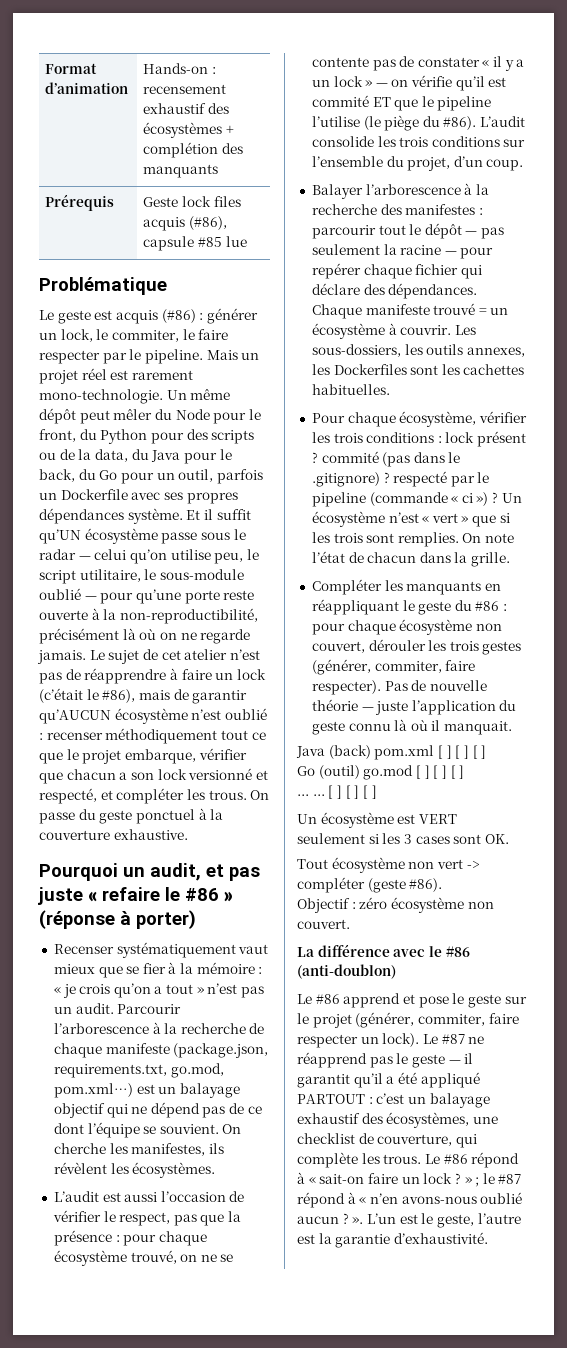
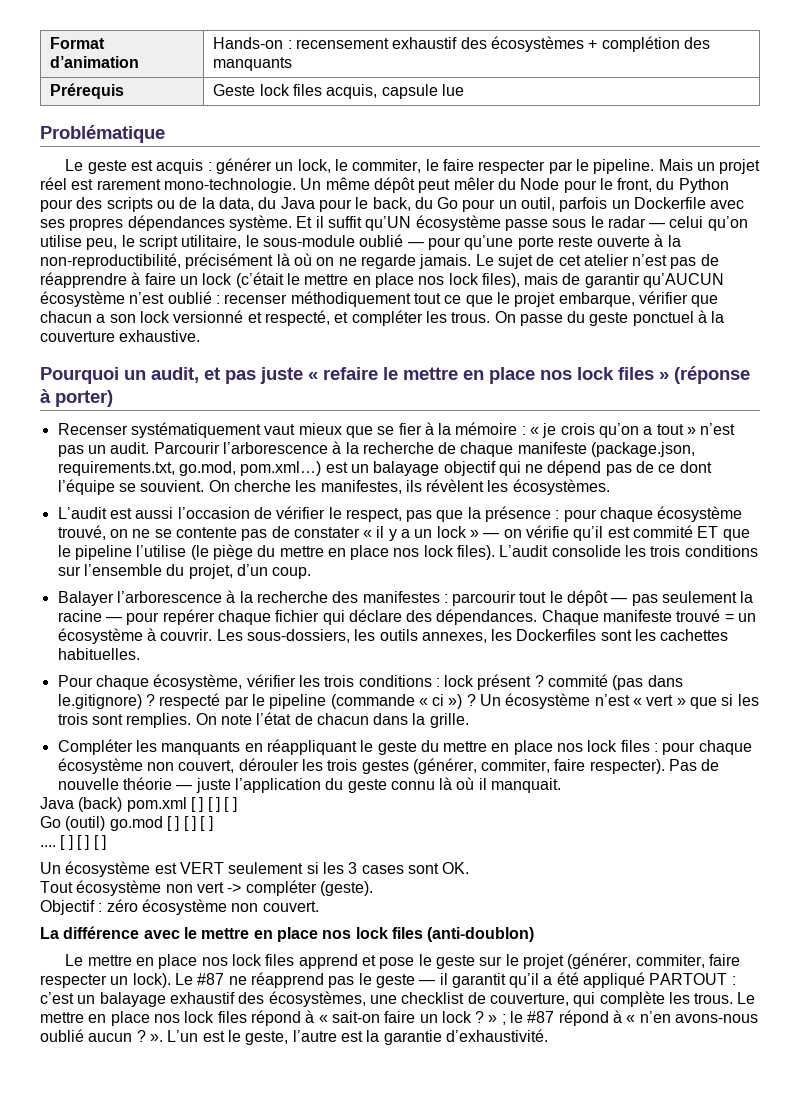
- Prérequis | Geste lock files acquis (#86), capsule #85 lue
+ Prérequis | Geste lock files acquis, capsule lue
- Le geste est acquis (#86) : générer un lock, le commiter, le faire respecter par le pipeline.
+ Le geste est acquis : générer un lock, le commiter, le faire respecter par le pipeline.
- Le sujet de cet atelier n’est pas de réapprendre à faire un lock (c’était le #86), mais de garantir qu’AUCUN écosystème n’est oublié : recenser méthodiquement tout ce que le projet embarque, vérifier que chacun a son lock versionné et respecté, et compléter les trous.
+ Le sujet de cet atelier n’est pas de réapprendre à faire un lock (c’était le mettre en place nos lock files), mais de garantir qu’AUCUN écosystème n’est oublié : recenser méthodiquement tout ce que le projet embarque, vérifier que chacun a son lock versionné et respecté, et compléter les trous.
- Pourquoi un audit, et pas juste « refaire le #86 » (réponse à porter)
+ Pourquoi un audit, et pas juste « refaire le mettre en place nos lock files » (réponse à porter)
- L’audit est aussi l’occasion de vérifier le respect, pas que la présence : pour chaque écosystème trouvé, on ne se contente pas de constater « il y a un lock » — on vérifie qu’il est commité ET que le pipeline l’utilise (le piège du #86).
+ L’audit est aussi l’occasion de vérifier le respect, pas que la présence : pour chaque écosystème trouvé, on ne se contente pas de constater « il y a un lock » — on vérifie qu’il est commité ET que le pipeline l’utilise (le piège du mettre en place nos lock files).
- Pour chaque écosystème, vérifier les trois conditions : lock présent ? commité (pas dans le .gitignore) ? respecté par le pipeline (commande « ci ») ?
+ Pour chaque écosystème, vérifier les trois conditions : lock présent ? commité (pas dans le.gitignore) ? respecté par le pipeline (commande « ci ») ?
- Compléter les manquants en réappliquant le geste du #86 : pour chaque écosystème non couvert, dérouler les trois gestes (générer, commiter, faire respecter).
+ Compléter les manquants en réappliquant le geste du mettre en place nos lock files : pour chaque écosystème non couvert, dérouler les trois gestes (générer, commiter, faire respecter).
- ... ...
+ ....
- Tout écosystème non vert -> compléter (geste #86).
+ Tout écosystème non vert -> compléter (geste).
- La différence avec le #86 (anti-doublon)
- Le #86 apprend et pose le geste sur le projet (générer, commiter, faire respecter un lock).
+ La différence avec le mettre en place nos lock files (anti-doublon)
+ Le mettre en place nos lock files apprend et pose le geste sur le projet (générer, commiter, faire respecter un lock).
- Le #86 répond à « sait-on faire un lock ? » ; le #87 répond à « n’en avons-nous oublié aucun ? ».
+ Le mettre en place nos lock files répond à « sait-on faire un lock ? » ; le #87 répond à « n’en avons-nous oublié aucun ? ».

